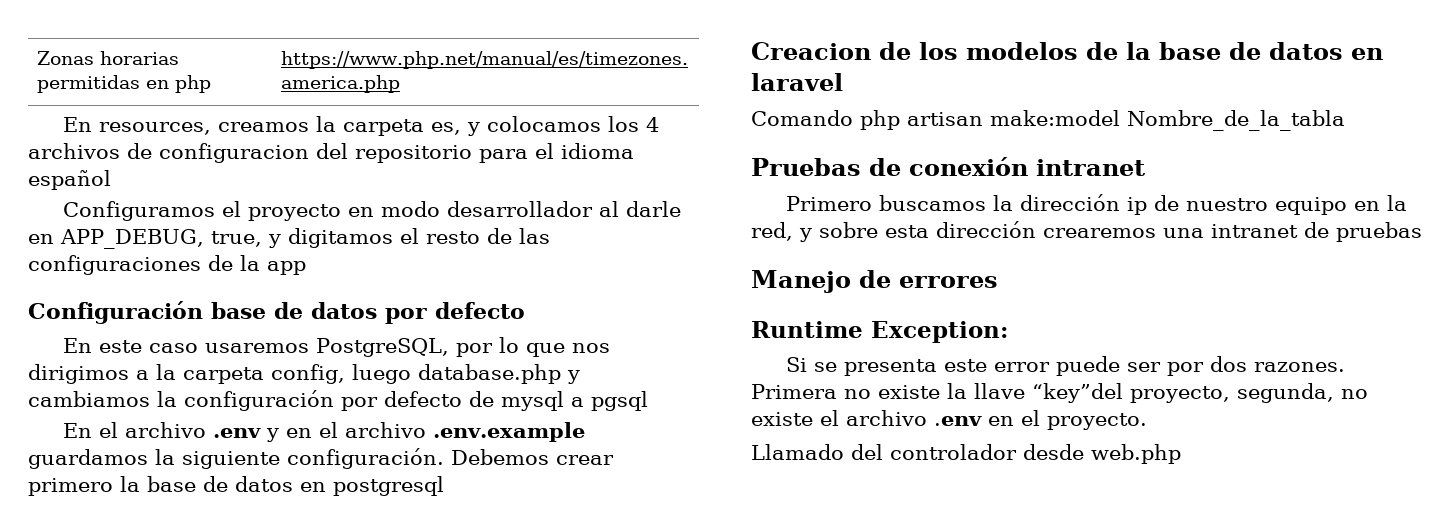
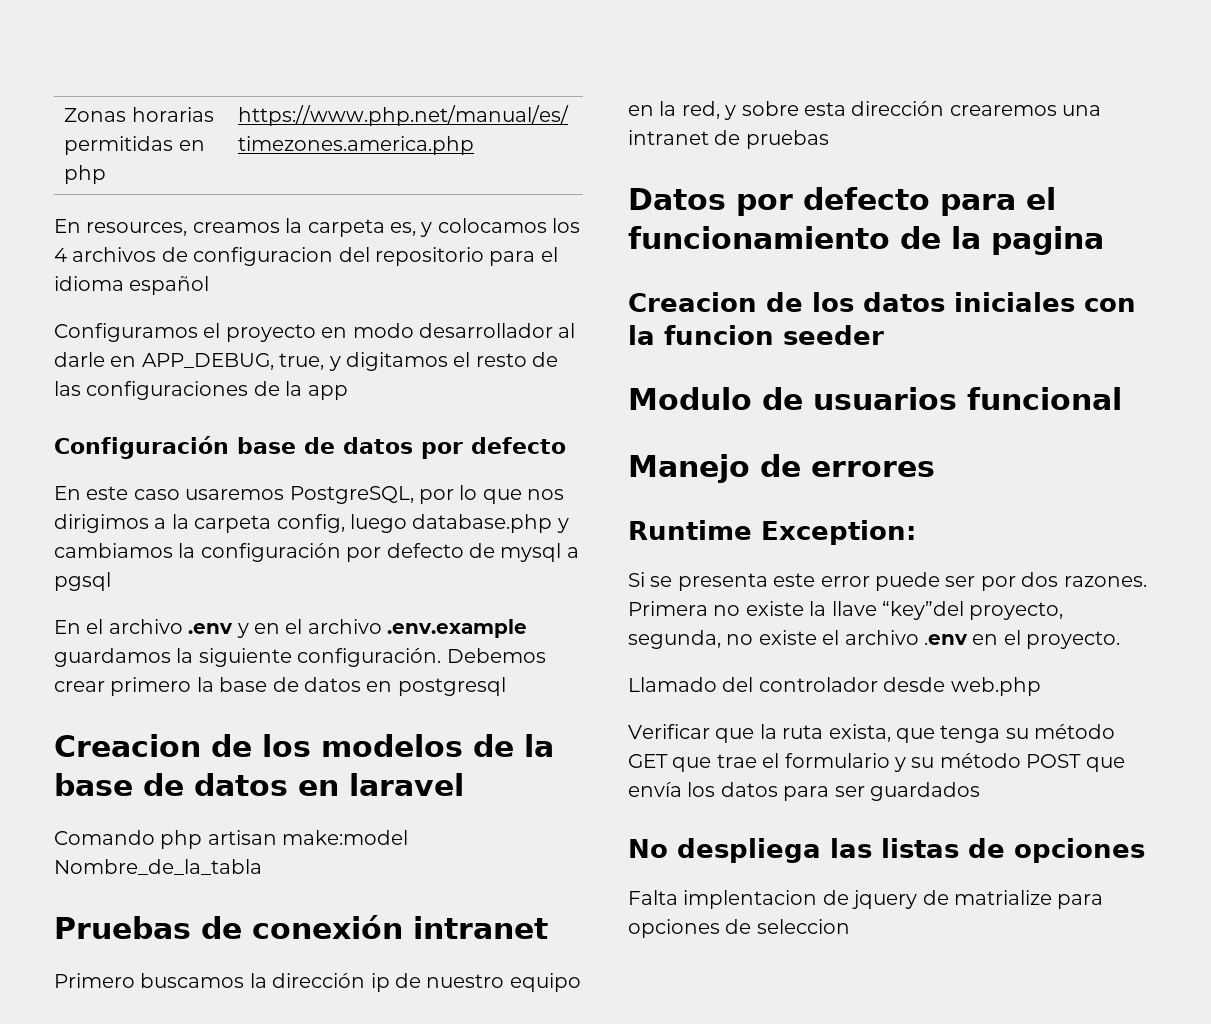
+ Datos por defecto para el funcionamiento de la pagina
+ Creacion de los datos iniciales con la funcion seeder
+ Modulo de usuarios funcional
+ Verificar que la ruta exista, que tenga su método GET que trae el formulario y su método POST que envía los datos para ser guardados
+ No despliega las listas de opciones
+ Falta implentacion de jquery de matrialize para opciones de seleccion

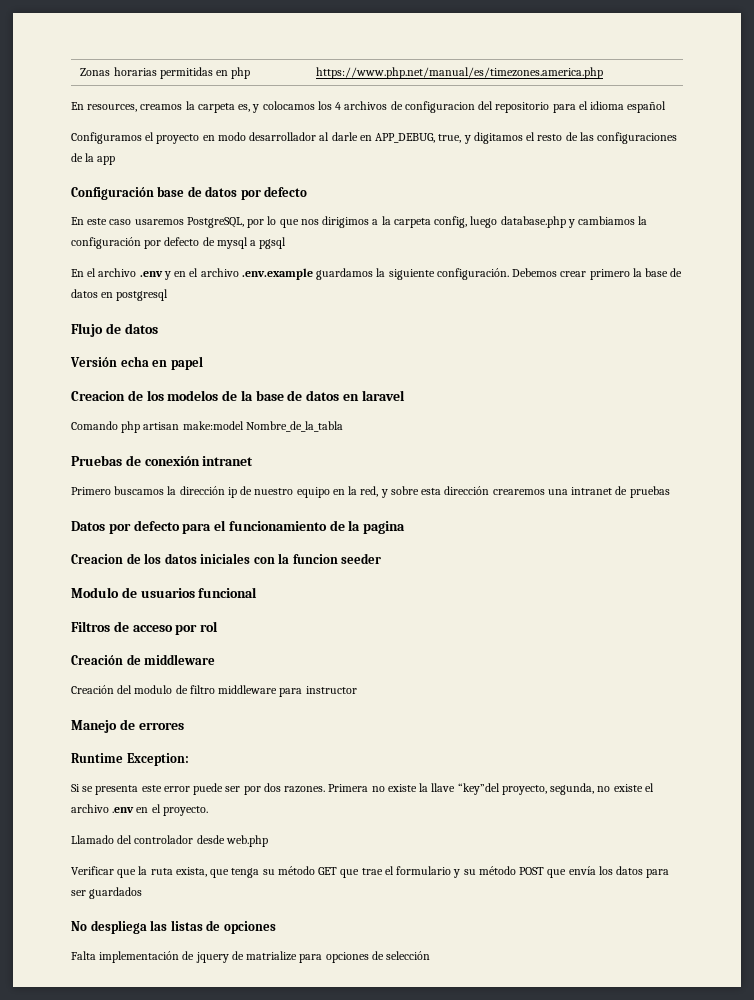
+ Flujo de datos
+ Versión echa en papel
+ Filtros de acceso por rol
+ Creación de middleware
+ Creación del modulo de filtro middleware para instructor
- Falta implentacion de jquery de matrialize para opciones de seleccion
+ Falta implementación de jquery de matrialize para opciones de selección

